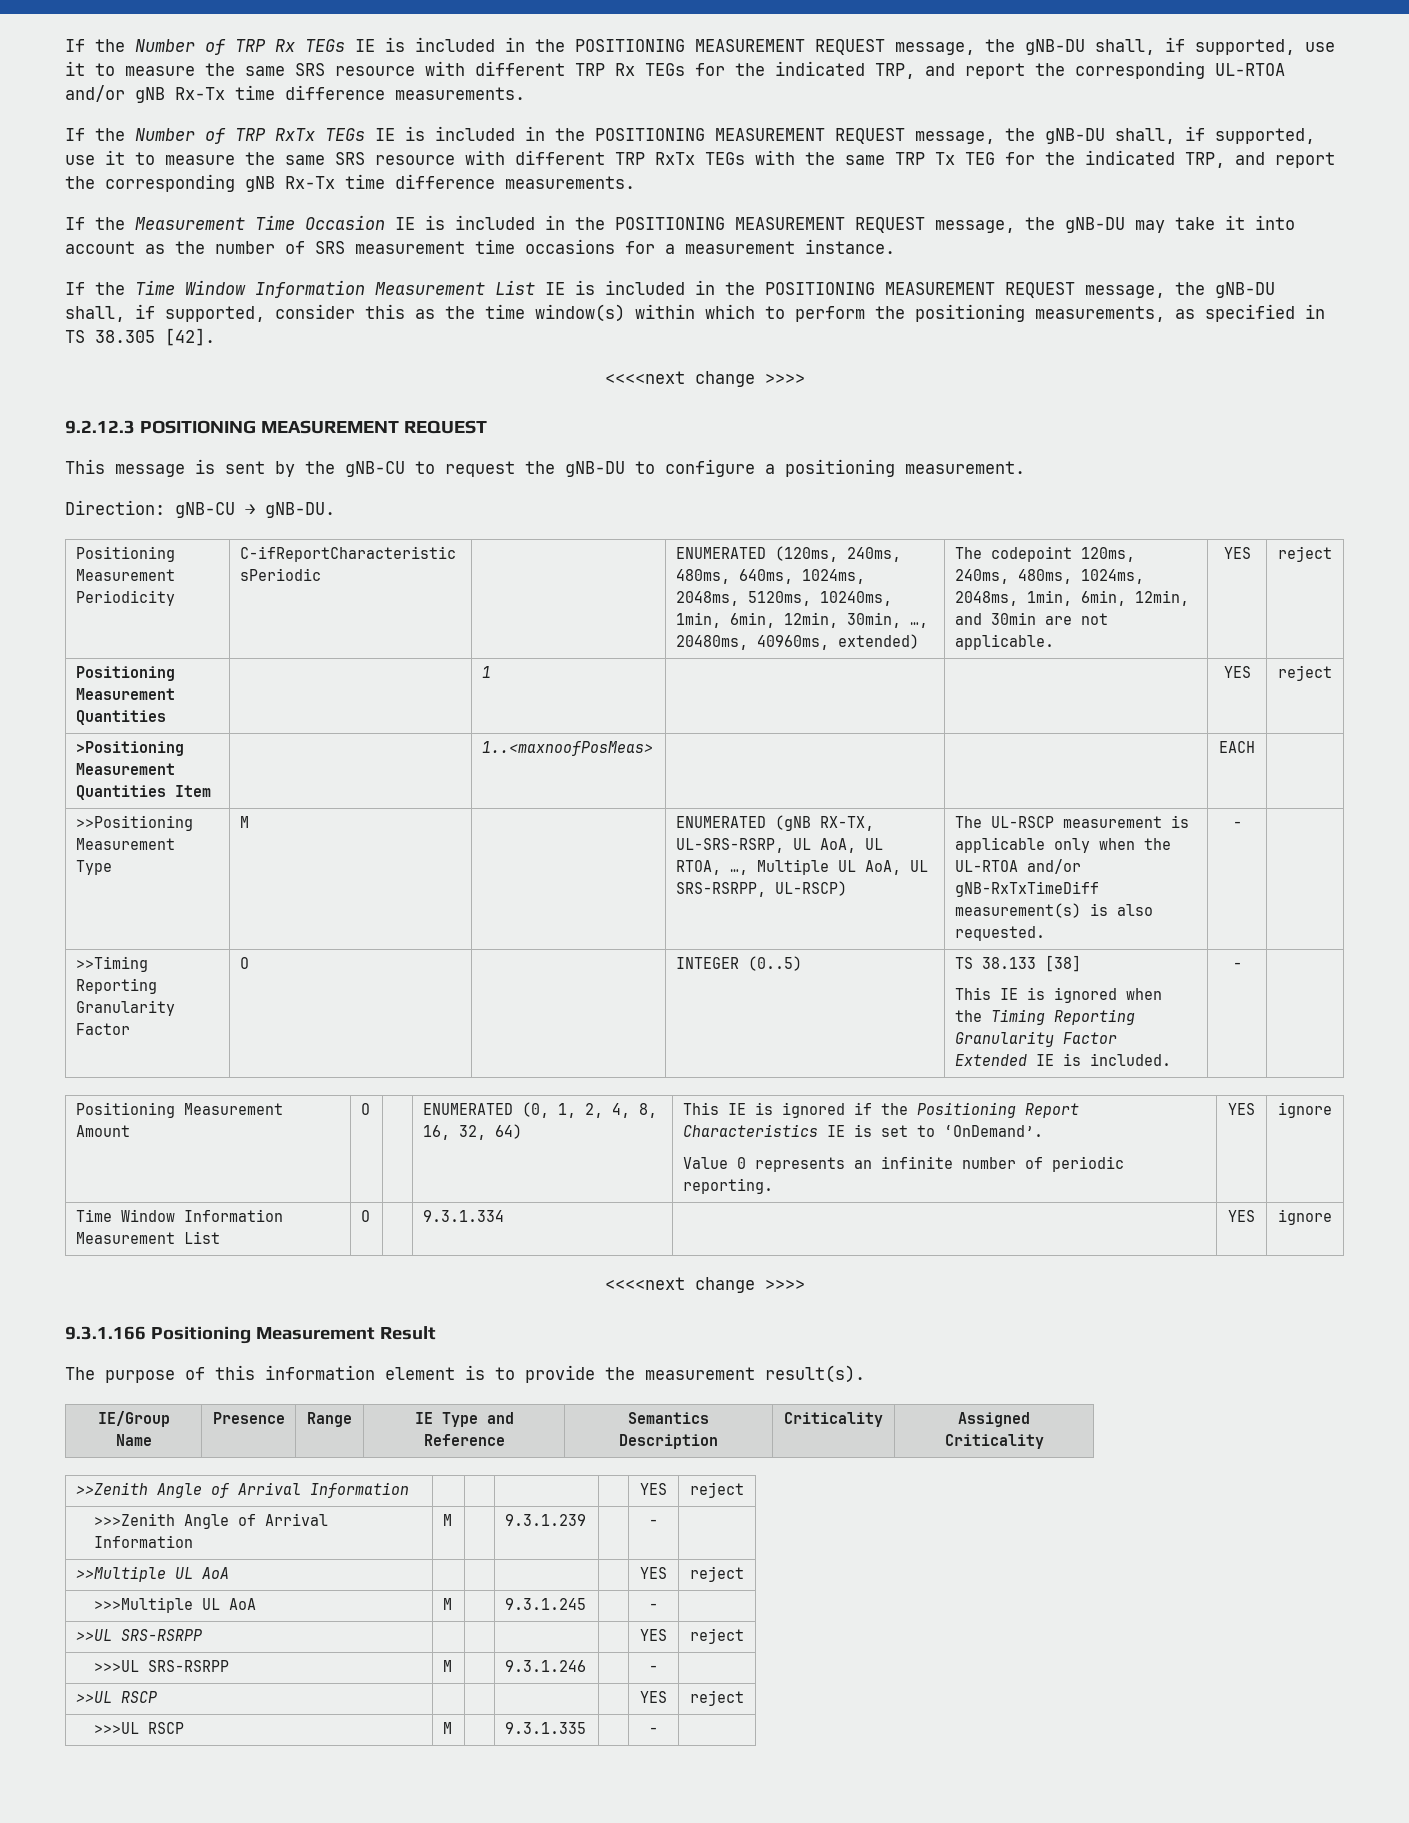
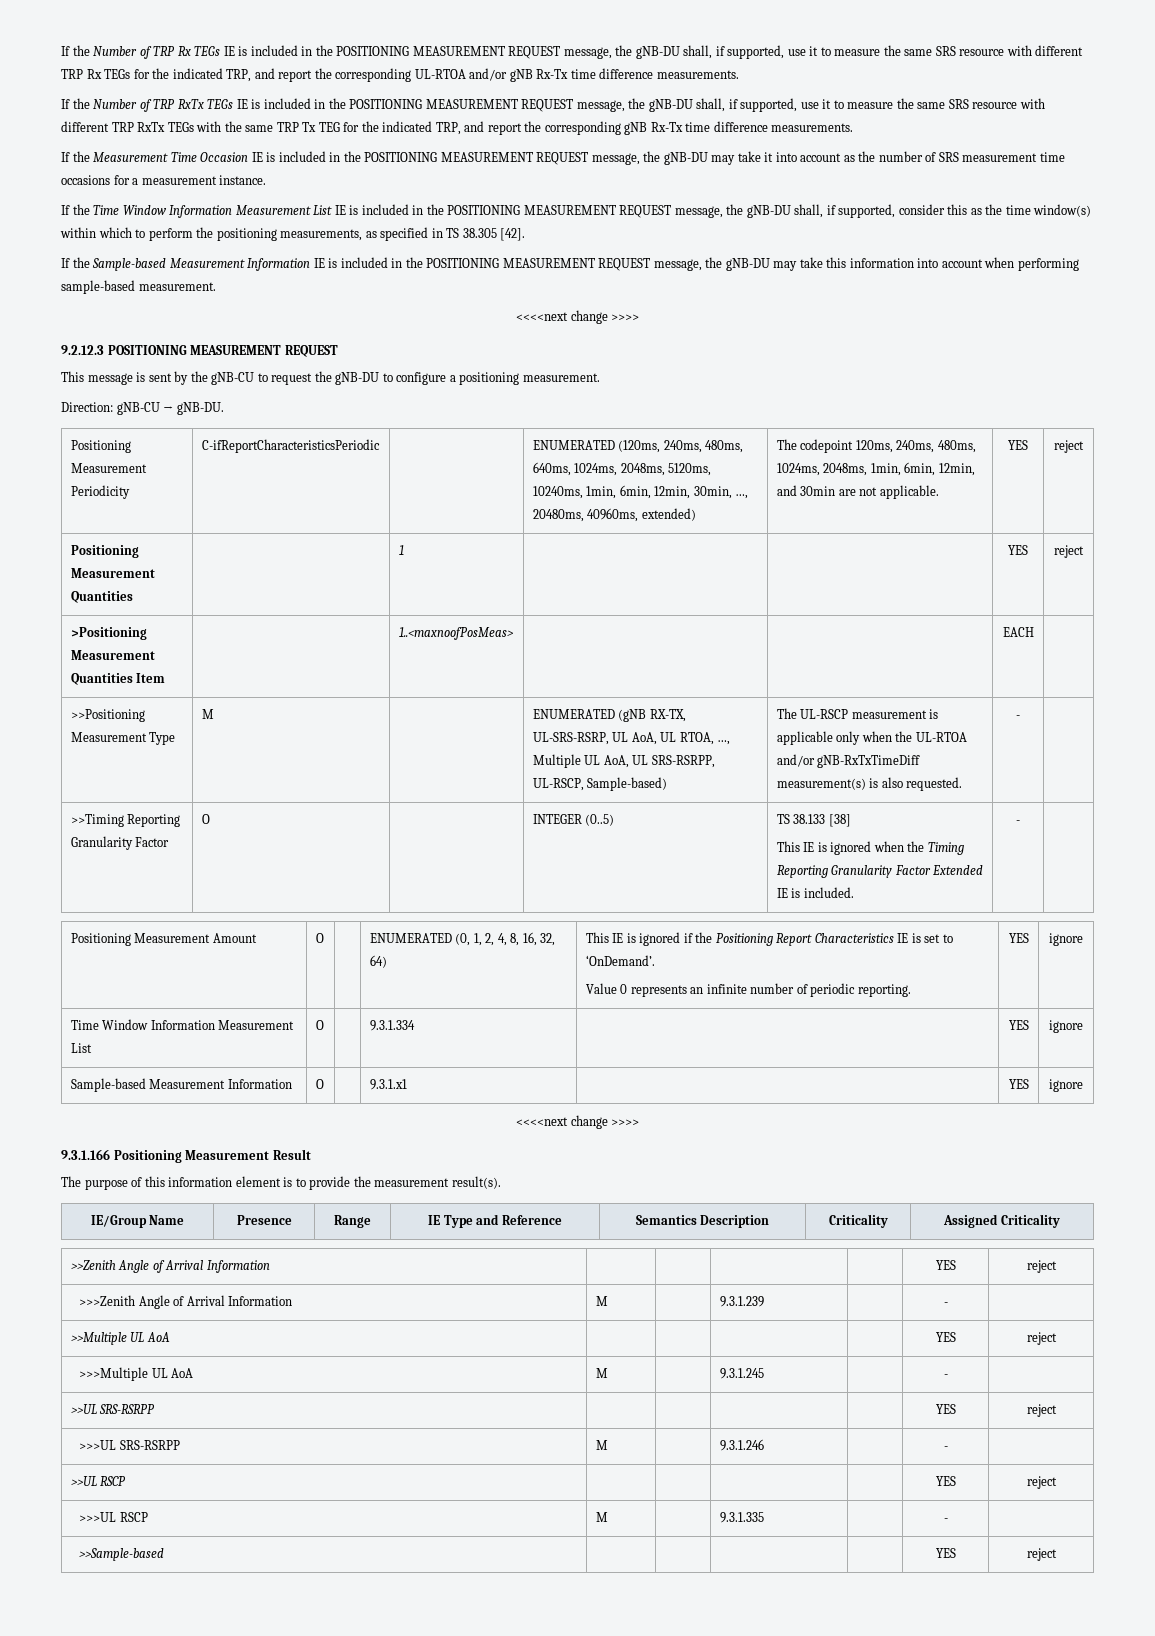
+ If the Sample-based Measurement Information IE is included in the POSITIONING MEASUREMENT REQUEST message, the gNB-DU may take this information into account when performing sample-based measurement.
- >>Positioning Measurement Type | M | | ENUMERATED (gNB RX-TX, UL-SRS-RSRP, UL AoA, UL RTOA, …, Multiple UL AoA, UL SRS-RSRPP, UL-RSCP) | The UL-RSCP measurement is applicable only when the UL-RTOA and/or gNB-RxTxTimeDiff measurement(s) is also requested. | - |
+ >>Positioning Measurement Type | M | | ENUMERATED (gNB RX-TX, UL-SRS-RSRP, UL AoA, UL RTOA, …, Multiple UL AoA, UL SRS-RSRPP, UL-RSCP, Sample-based) | The UL-RSCP measurement is applicable only when the UL-RTOA and/or gNB-RxTxTimeDiff measurement(s) is also requested. | - |
+ Sample-based Measurement Information | O | | 9.3.1.x1 | | YES | ignore
+ >>Sample-based | | | | | YES | reject

